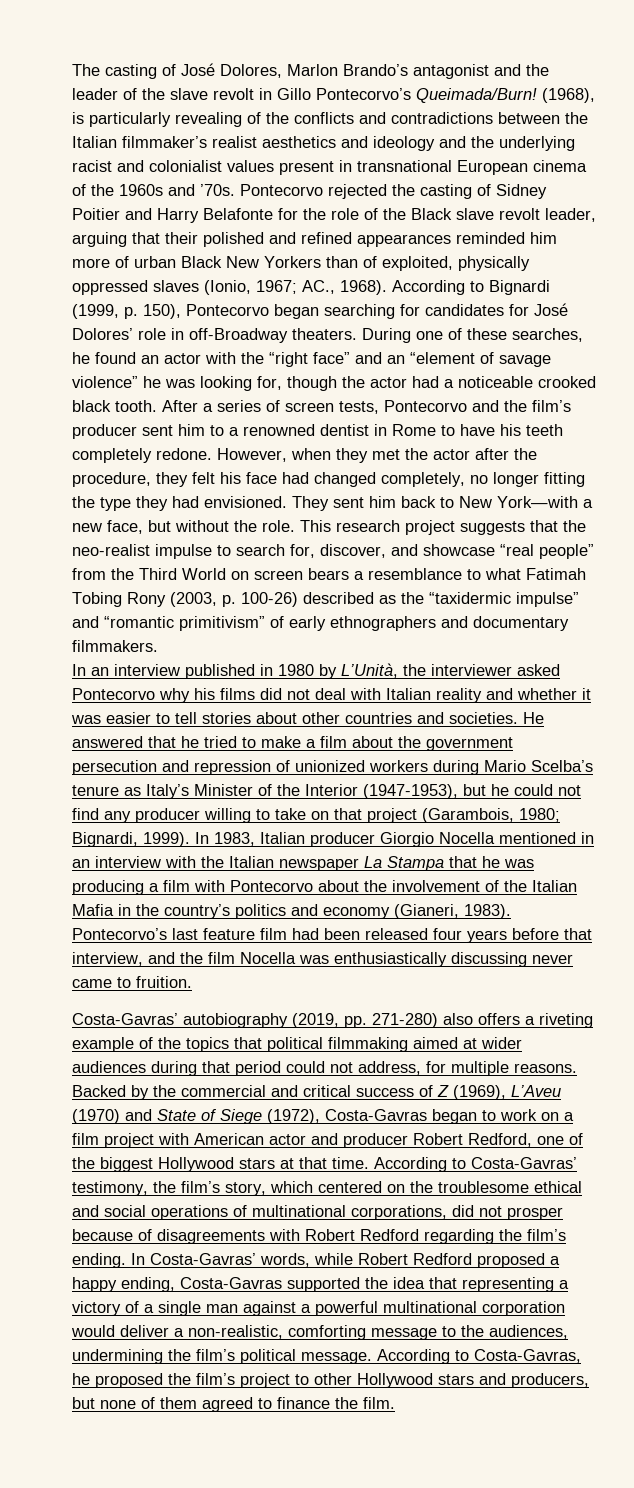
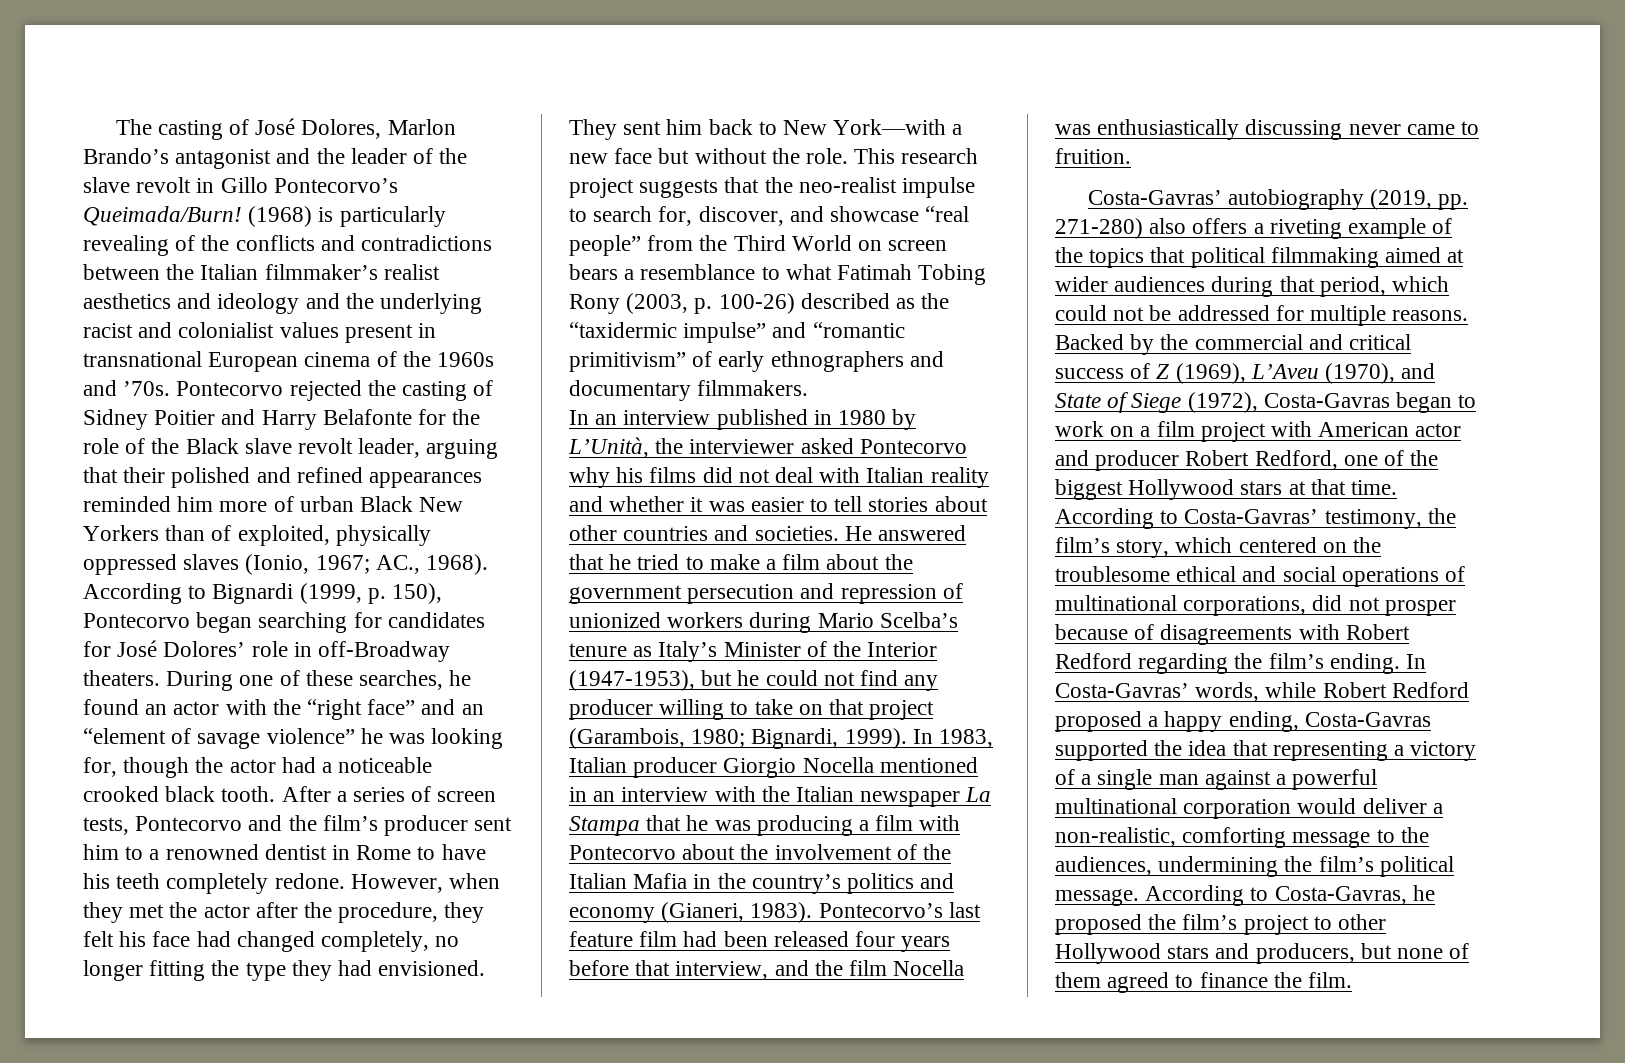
- (1968), is particularly revealing of the conflicts and contradictions between the Italian filmmaker’s realist aesthetics and ideology and the underlying racist and colonialist values present in transnational European cinema of the 1960s and ’70s.
+ (1968) is particularly revealing of the conflicts and contradictions between the Italian filmmaker’s realist aesthetics and ideology and the underlying racist and colonialist values present in transnational European cinema of the 1960s and ’70s.
- They sent him back to New York—with a new face, but without the role.
+ They sent him back to New York—with a new face but without the role.
- Costa-Gavras’ autobiography (2019, pp. 271-280) also offers a riveting example of the topics that political filmmaking aimed at wider audiences during that period could not address, for multiple reasons.
+ Costa-Gavras’ autobiography (2019, pp. 271-280) also offers a riveting example of the topics that political filmmaking aimed at wider audiences during that period, which could not be addressed for multiple reasons.
- Backed by the commercial and critical success of Z (1969), L’Aveu (1970) and State of Siege (1972), Costa-Gavras began to work on a film project with American actor and producer Robert Redford, one of the biggest Hollywood stars at that time.
+ Backed by the commercial and critical success of Z (1969), L’Aveu (1970), and State of Siege (1972), Costa-Gavras began to work on a film project with American actor and producer Robert Redford, one of the biggest Hollywood stars at that time.

